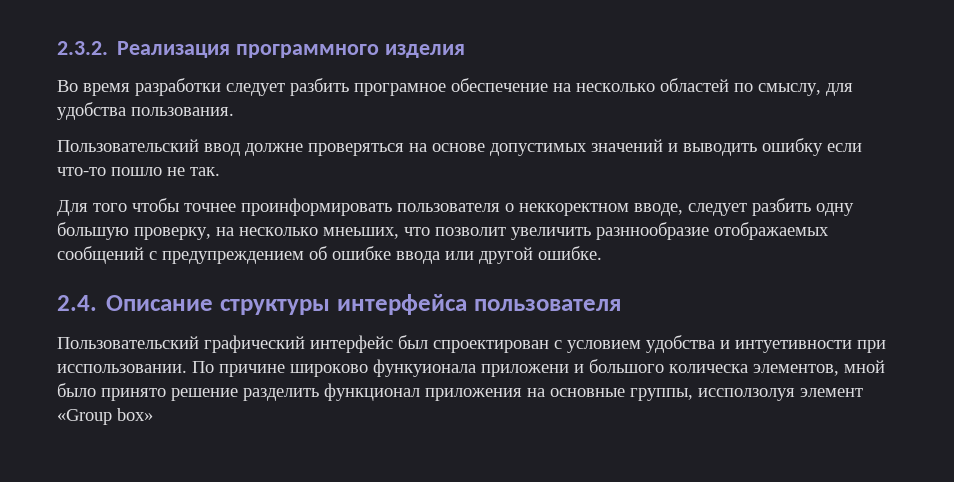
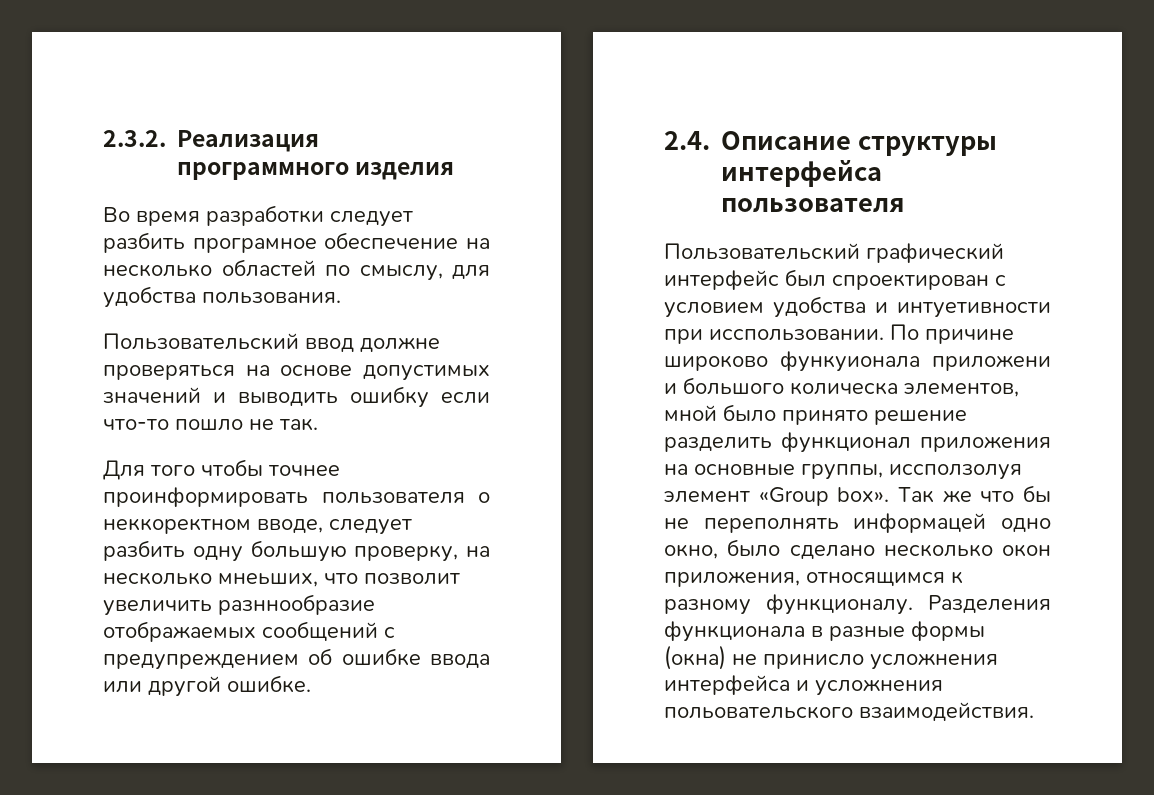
- По причине широково функуионала приложени и большого колическа элементов, мной было принято решение разделить функционал приложения на основные группы, иссползолуя элемент «Group box»
+ По причине широково функуионала приложени и большого колическа элементов, мной было принято решение разделить функционал приложения на основные группы, иссползолуя элемент «Group box». Так же что бы не переполнять информацей одно окно, было сделано несколько окон приложения, относящимся к разному функционалу. Разделения функционала в разные формы (окна) не принисло усложнения интерфейса и усложнения польовательского взаимодействия.

